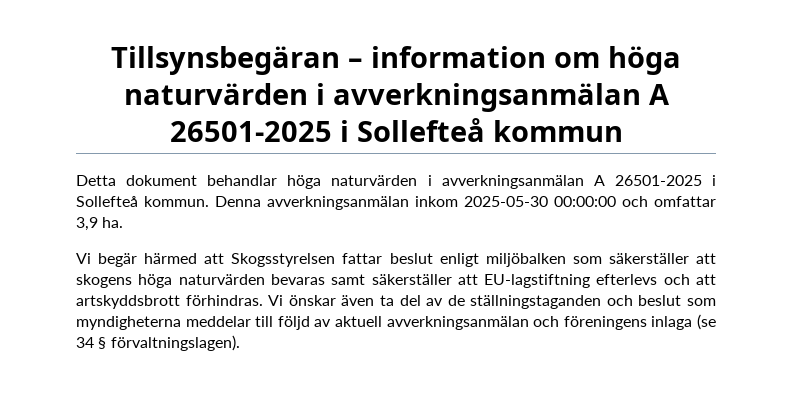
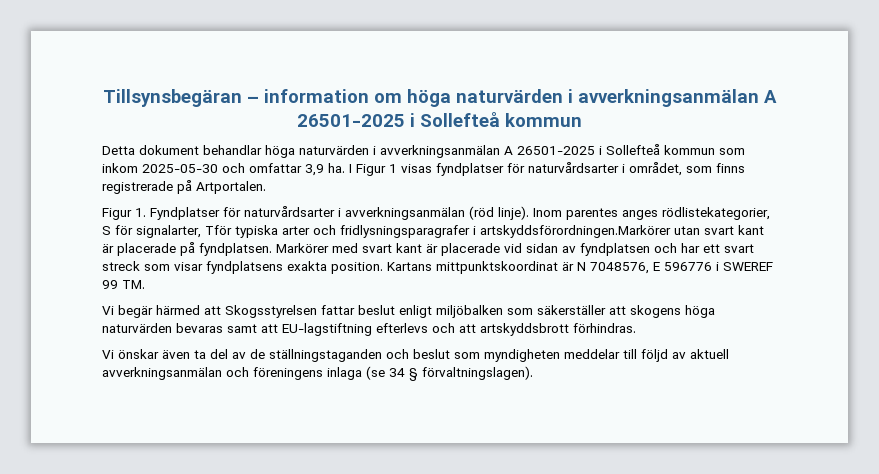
- Detta dokument behandlar höga naturvärden i avverkningsanmälan A 26501-2025 i Sollefteå kommun. Denna avverkningsanmälan inkom 2025-05-30 00:00:00 och omfattar 3,9 ha.
+ Detta dokument behandlar höga naturvärden i avverkningsanmälan A 26501-2025 i Sollefteå kommun som inkom 2025-05-30 och omfattar 3,9 ha. I Figur 1 visas fyndplatser för naturvårdsarter i området, som finns registrerade på Artportalen.
+ Figur 1. Fyndplatser för naturvårdsarter i avverkningsanmälan (röd linje). Inom parentes anges rödlistekategorier, S för signalarter, Tför typiska arter och fridlysningsparagrafer i artskyddsförordningen.Markörer utan svart kant är placerade på fyndplatsen. Markörer med svart kant är placerade vid sidan av fyndplatsen och har ett svart streck som visar fyndplatsens exakta position. Kartans mittpunktskoordinat är N 7048576, E 596776 i SWEREF 99 TM.
- Vi begär härmed att Skogsstyrelsen fattar beslut enligt miljöbalken som säkerställer att skogens höga naturvärden bevaras samt säkerställer att EU-lagstiftning efterlevs och att artskyddsbrott förhindras. Vi önskar även ta del av de ställningstaganden och beslut som myndigheterna meddelar till följd av aktuell avverkningsanmälan och föreningens inlaga (se 34 § förvaltningslagen).
+ Vi begär härmed att Skogsstyrelsen fattar beslut enligt miljöbalken som säkerställer att skogens höga naturvärden bevaras samt att EU-lagstiftning efterlevs och att artskyddsbrott förhindras.
+ Vi önskar även ta del av de ställningstaganden och beslut som myndigheten meddelar till följd av aktuell avverkningsanmälan och föreningens inlaga (se 34 § förvaltningslagen).

